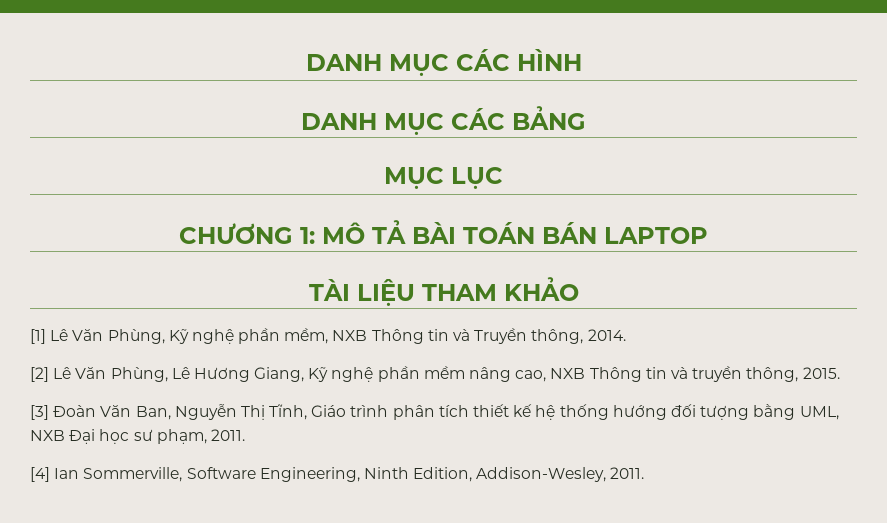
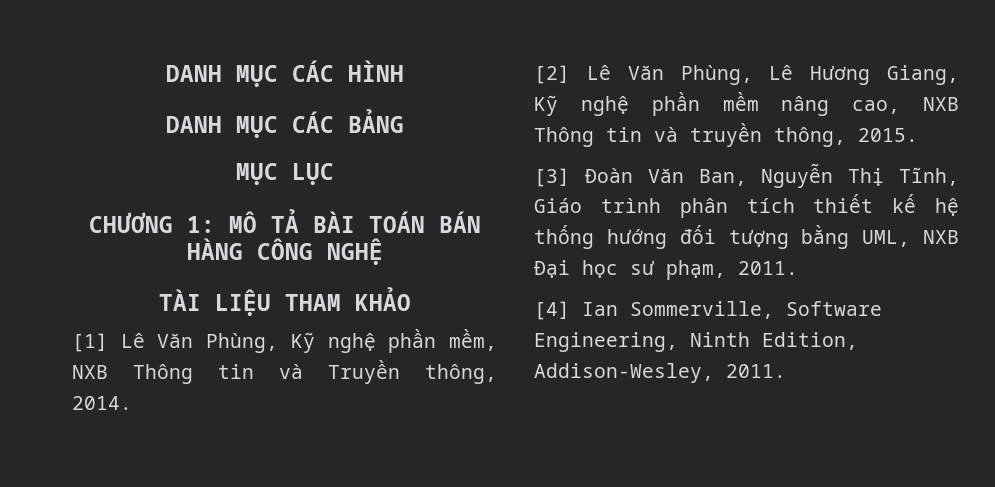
- CHƯƠNG 1: MÔ TẢ BÀI TOÁN BÁN LAPTOP
+ CHƯƠNG 1: MÔ TẢ BÀI TOÁN BÁN HÀNG CÔNG NGHỆ

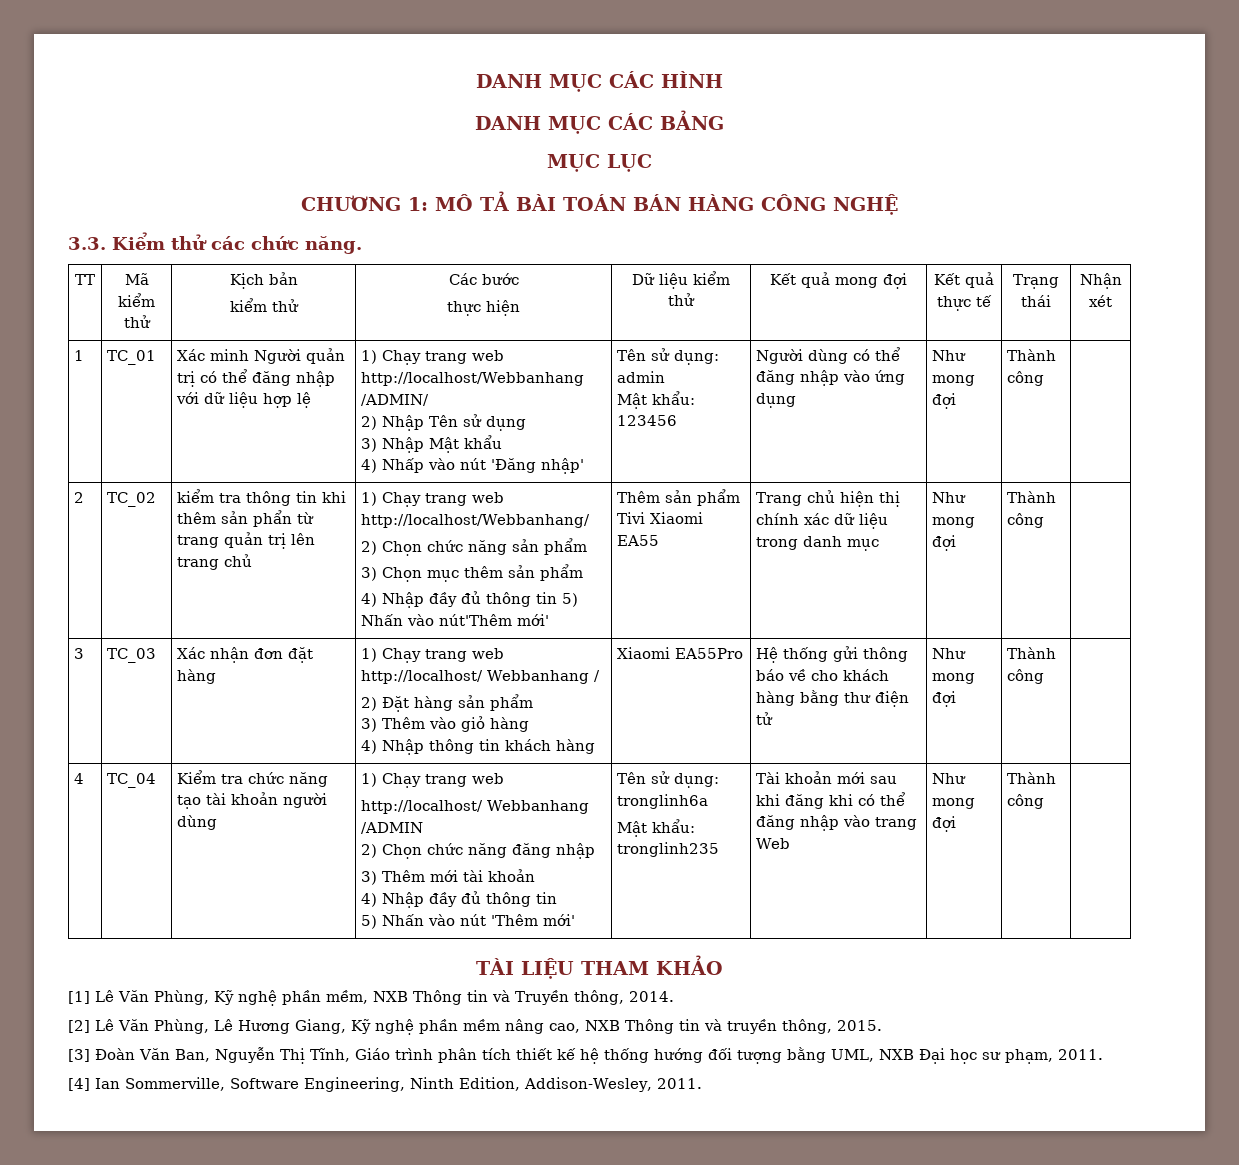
+ 3.3. Kiểm thử các chức năng.
+ TT | Mã kiểm thử | Kịch bản
+ kiểm thử | Các bước
+ thực hiện | Dữ liệu kiểm thử | Kết quả mong đợi | Kết quả thực tế | Trạng thái | Nhận xét
+ 1 | TC_01 | Xác minh Người quản trị có thể đăng nhập với dữ liệu hợp lệ | 1) Chạy trang web http://localhost/Webbanhang /ADMIN/
+ 2) Nhập Tên sử dụng
+ 3) Nhập Mật khẩu
+ 4) Nhấp vào nút 'Đăng nhập' | Tên sử dụng: admin
+ Mật khẩu: 123456 | Người dùng có thể đăng nhập vào ứng dụng | Như mong đợi | Thành công |
+ 2 | TC_02 | kiểm tra thông tin khi thêm sản phẩn từ trang quản trị lên trang chủ | 1) Chạy trang web http://localhost/Webbanhang/
+ 2) Chọn chức năng sản phẩm
+ 3) Chọn mục thêm sản phẩm
+ 4) Nhập đầy đủ thông tin 5) Nhấn vào nút'Thêm mới' | Thêm sản phẩm Tivi Xiaomi EA55 | Trang chủ hiện thị chính xác dữ liệu trong danh mục | Như mong đợi | Thành công |
+ 3 | TC_03 | Xác nhận đơn đặt hàng | 1) Chạy trang web http://localhost/ Webbanhang /
+ 2) Đặt hàng sản phẩm
+ 3) Thêm vào giỏ hàng
+ 4) Nhập thông tin khách hàng | Xiaomi EA55Pro | Hệ thống gửi thông báo về cho khách hàng bằng thư điện tử | Như mong đợi | Thành công |
+ 4 | TC_04 | Kiểm tra chức năng tạo tài khoản người dùng | 1) Chạy trang web
+ http://localhost/ Webbanhang /ADMIN
+ 2) Chọn chức năng đăng nhập
+ 3) Thêm mới tài khoản
+ 4) Nhập đầy đủ thông tin
+ 5) Nhấn vào nút 'Thêm mới' | Tên sử dụng: tronglinh6a
+ Mật khẩu: tronglinh235 | Tài khoản mới sau khi đăng khi có thể đăng nhập vào trang Web | Như mong đợi | Thành công

